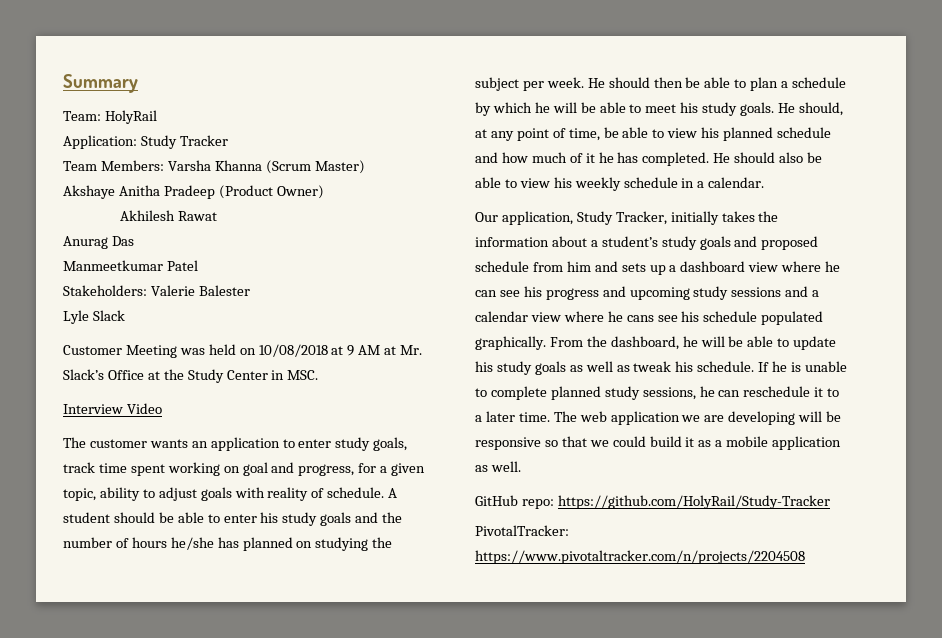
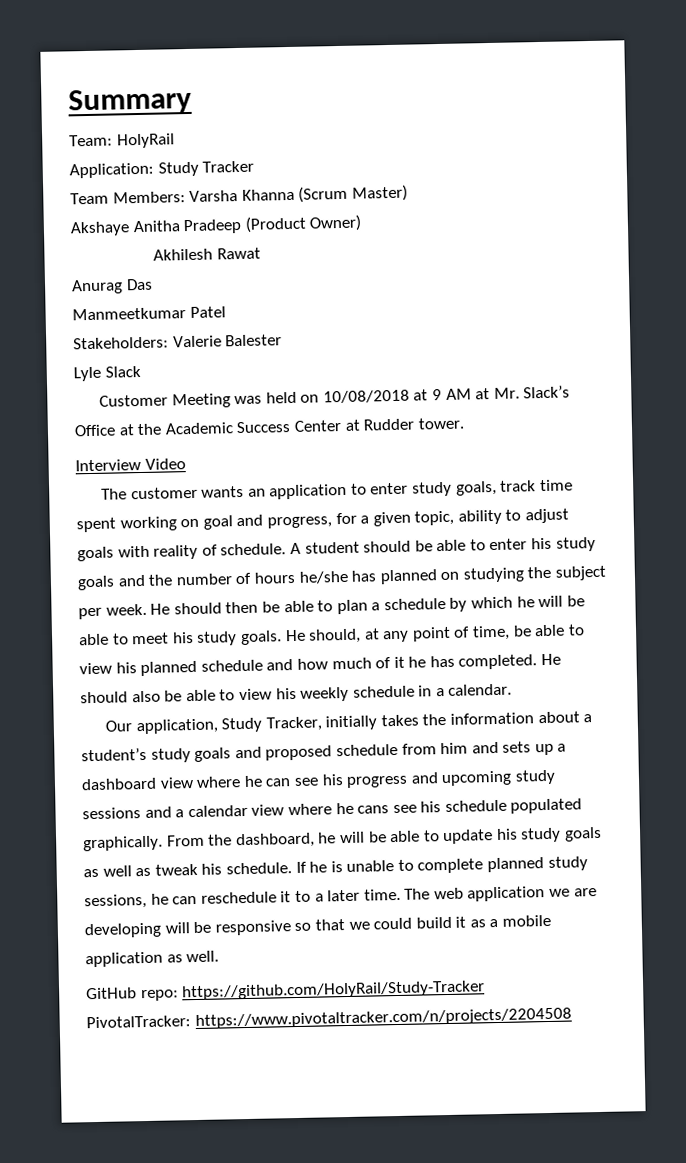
- Customer Meeting was held on 10/08/2018 at 9 AM at Mr. Slack’s Office at the Study Center in MSC.
+ Customer Meeting was held on 10/08/2018 at 9 AM at Mr. Slack’s Office at the Academic Success Center at Rudder tower.

